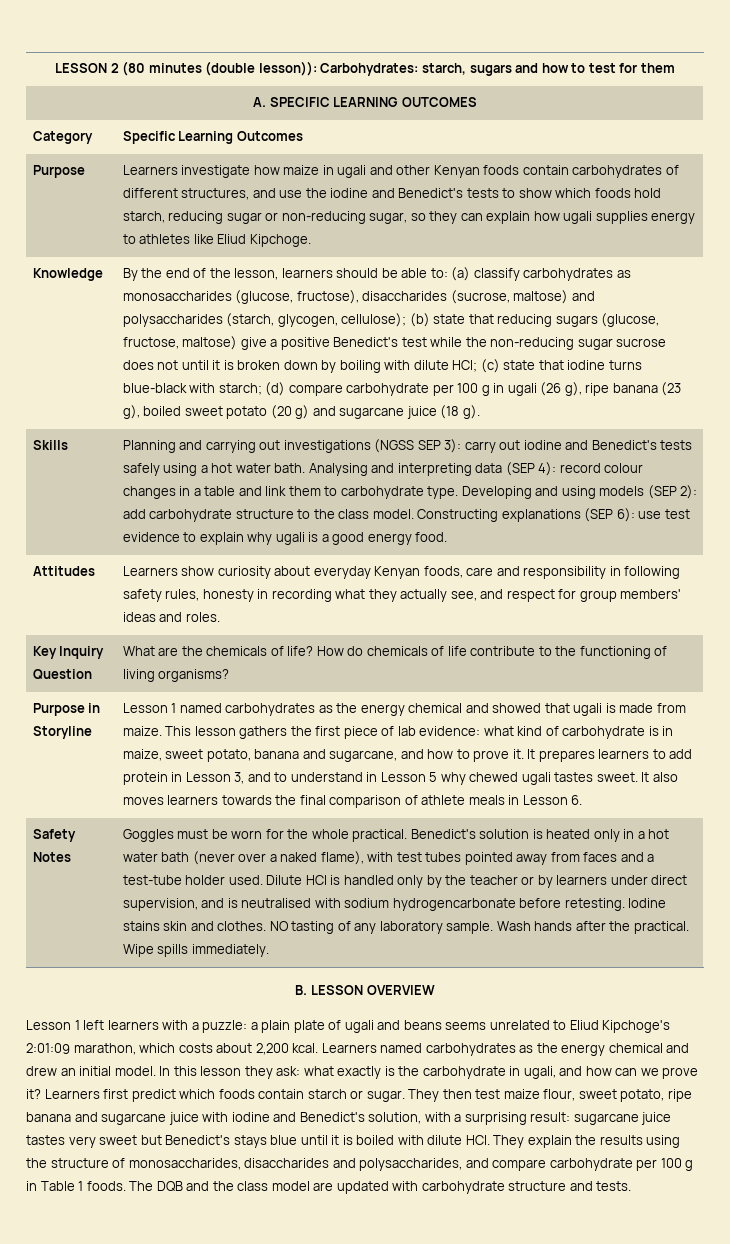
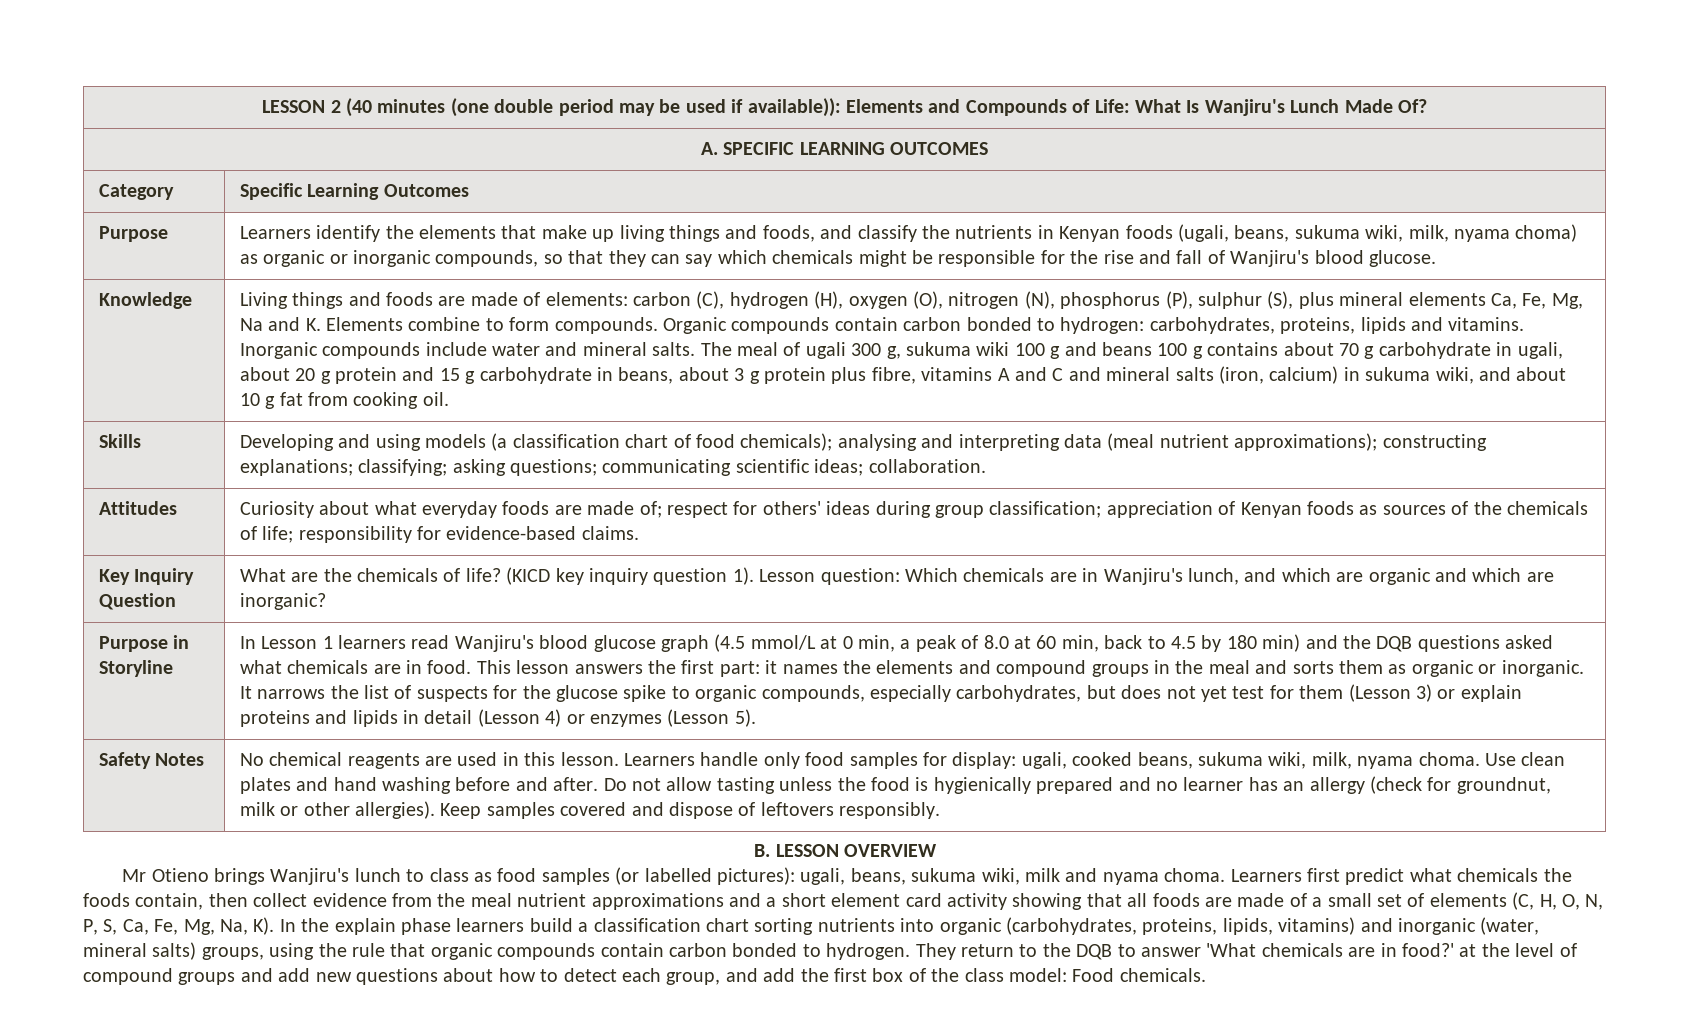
- LESSON 2 (80 minutes (double lesson)): Carbohydrates: starch, sugars and how to test for them
+ LESSON 2 (40 minutes (one double period may be used if available)): Elements and Compounds of Life: What Is Wanjiru's Lunch Made Of?
- Learners investigate how maize in ugali and other Kenyan foods contain carbohydrates of different structures, and use the iodine and Benedict's tests to show which foods hold starch, reducing sugar or non-reducing sugar, so they can explain how ugali supplies energy to athletes like Eliud Kipchoge.
- Knowledge | By the end of the lesson, learners should be able to: (a) classify carbohydrates as monosaccharides (glucose, fructose), disaccharides (sucrose, maltose) and polysaccharides (starch, glycogen, cellulose); (b) state that reducing sugars (glucose, fructose, maltose) give a positive Benedict's test while the non-reducing sugar sucrose does not until it is broken down by boiling with dilute HCl; (c) state that iodine turns blue-black with starch; (d) compare carbohydrate per 100 g in ugali (26 g), ripe banana (23 g), boiled sweet potato (20 g) and sugarcane juice (18 g).
- Skills | Planning and carrying out investigations (NGSS SEP 3): carry out iodine and Benedict's tests safely using a hot water bath. Analysing and interpreting data (SEP 4): record colour changes in a table and link them to carbohydrate type. Developing and using models (SEP 2): add carbohydrate structure to the class model. Constructing explanations (SEP 6): use test evidence to explain why ugali is a good energy food.
- Attitudes | Learners show curiosity about everyday Kenyan foods, care and responsibility in following safety rules, honesty in recording what they actually see, and respect for group members' ideas and roles.
+ Learners identify the elements that make up living things and foods, and classify the nutrients in Kenyan foods (ugali, beans, sukuma wiki, milk, nyama choma) as organic or inorganic compounds, so that they can say which chemicals might be responsible for the rise and fall of Wanjiru's blood glucose.
+ Knowledge | Living things and foods are made of elements: carbon (C), hydrogen (H), oxygen (O), nitrogen (N), phosphorus (P), sulphur (S), plus mineral elements Ca, Fe, Mg, Na and K. Elements combine to form compounds. Organic compounds contain carbon bonded to hydrogen: carbohydrates, proteins, lipids and vitamins. Inorganic compounds include water and mineral salts. The meal of ugali 300 g, sukuma wiki 100 g and beans 100 g contains about 70 g carbohydrate in ugali, about 20 g protein and 15 g carbohydrate in beans, about 3 g protein plus fibre, vitamins A and C and mineral salts (iron, calcium) in sukuma wiki, and about 10 g fat from cooking oil.
+ Skills | Developing and using models (a classification chart of food chemicals); analysing and interpreting data (meal nutrient approximations); constructing explanations; classifying; asking questions; communicating scientific ideas; collaboration.
+ Attitudes | Curiosity about what everyday foods are made of; respect for others' ideas during group classification; appreciation of Kenyan foods as sources of the chemicals of life; responsibility for evidence-based claims.
- Key Inquiry Question | What are the chemicals of life? How do chemicals of life contribute to the functioning of living organisms?
+ Key Inquiry Question | What are the chemicals of life? (KICD key inquiry question 1). Lesson question: Which chemicals are in Wanjiru's lunch, and which are organic and which are inorganic?
- Lesson 1 named carbohydrates as the energy chemical and showed that ugali is made from maize.
+ In Lesson 1 learners read Wanjiru's blood glucose graph (4.5 mmol/L at 0 min, a peak of 8.0 at 60 min, back to 4.5 by 180 min) and the DQB questions asked what chemicals are in food.
- This lesson gathers the first piece of lab evidence: what kind of carbohydrate is in maize, sweet potato, banana and sugarcane, and how to prove it. It prepares learners to add protein in Lesson 3, and to understand in Lesson 5 why chewed ugali tastes sweet. It also moves learners towards the final comparison of athlete meals in Lesson 6.
- Safety Notes | Goggles must be worn for the whole practical. Benedict's solution is heated only in a hot water bath (never over a naked flame), with test tubes pointed away from faces and a test-tube holder used. Dilute HCl is handled only by the teacher or by learners under direct supervision, and is neutralised with sodium hydrogencarbonate before retesting. Iodine stains skin and clothes. NO tasting of any laboratory sample. Wash hands after the practical. Wipe spills immediately.
+ This lesson answers the first part: it names the elements and compound groups in the meal and sorts them as organic or inorganic. It narrows the list of suspects for the glucose spike to organic compounds, especially carbohydrates, but does not yet test for them (Lesson 3) or explain proteins and lipids in detail (Lesson 4) or enzymes (Lesson 5).
+ Safety Notes | No chemical reagents are used in this lesson. Learners handle only food samples for display: ugali, cooked beans, sukuma wiki, milk, nyama choma. Use clean plates and hand washing before and after. Do not allow tasting unless the food is hygienically prepared and no learner has an allergy (check for groundnut, milk or other allergies). Keep samples covered and dispose of leftovers responsibly.
  B. LESSON OVERVIEW
- Lesson 1 left learners with a puzzle: a plain plate of ugali and beans seems unrelated to Eliud Kipchoge's 2:01:09 marathon, which costs about 2,200 kcal. Learners named carbohydrates as the energy chemical and drew an initial model. In this lesson they ask: what exactly is the carbohydrate in ugali, and how can we prove it? Learners first predict which foods contain starch or sugar. They then test maize flour, sweet potato, ripe banana and sugarcane juice with iodine and Benedict's solution, with a surprising result: sugarcane juice tastes very sweet but Benedict's stays blue until it is boiled with dilute HCl. They explain the results using the structure of monosaccharides, disaccharides and polysaccharides, and compare carbohydrate per 100 g in Table 1 foods. The DQB and the class model are updated with carbohydrate structure and tests.
+ Mr Otieno brings Wanjiru's lunch to class as food samples (or labelled pictures): ugali, beans, sukuma wiki, milk and nyama choma. Learners first predict what chemicals the foods contain, then collect evidence from the meal nutrient approximations and a short element card activity showing that all foods are made of a small set of elements (C, H, O, N, P, S, Ca, Fe, Mg, Na, K). In the explain phase learners build a classification chart sorting nutrients into organic (carbohydrates, proteins, lipids, vitamins) and inorganic (water, mineral salts) groups, using the rule that organic compounds contain carbon bonded to hydrogen. They return to the DQB to answer 'What chemicals are in food?' at the level of compound groups and add new questions about how to detect each group, and add the first box of the class model: Food chemicals.

